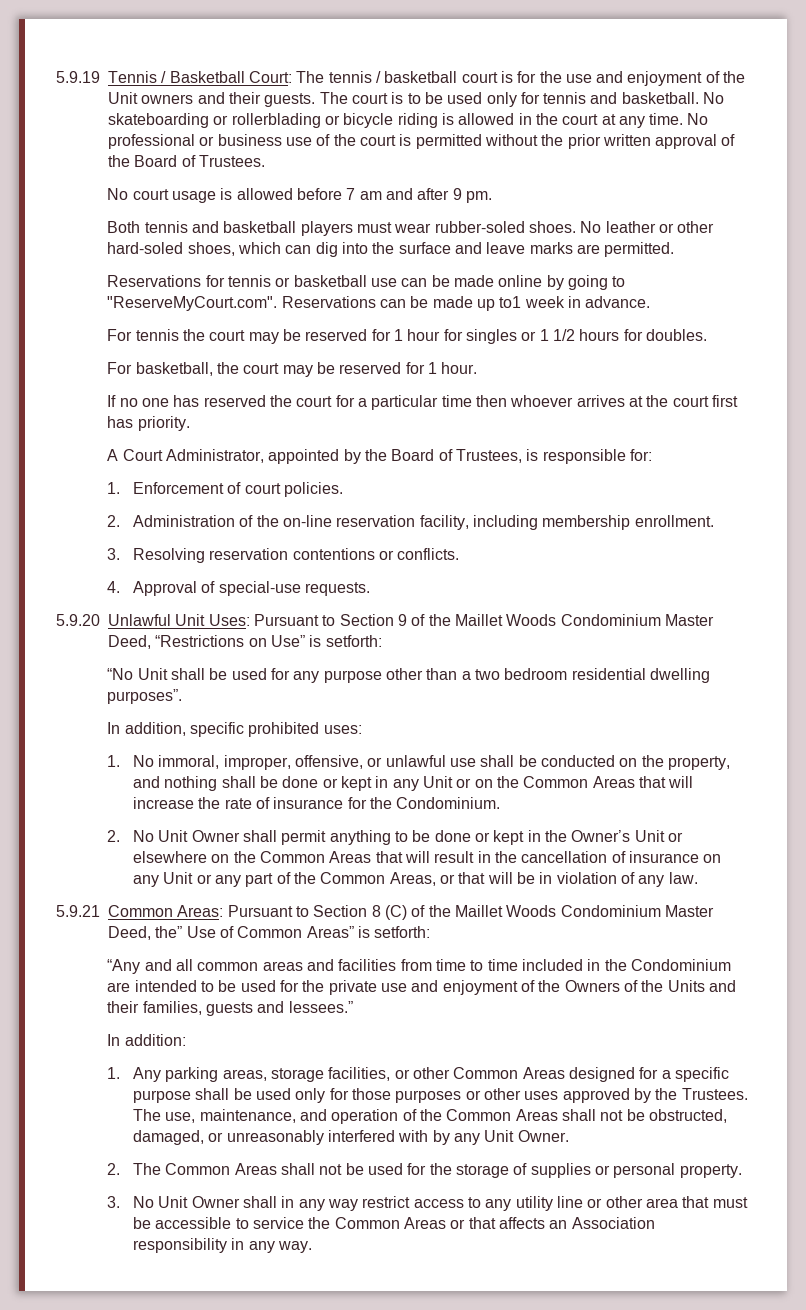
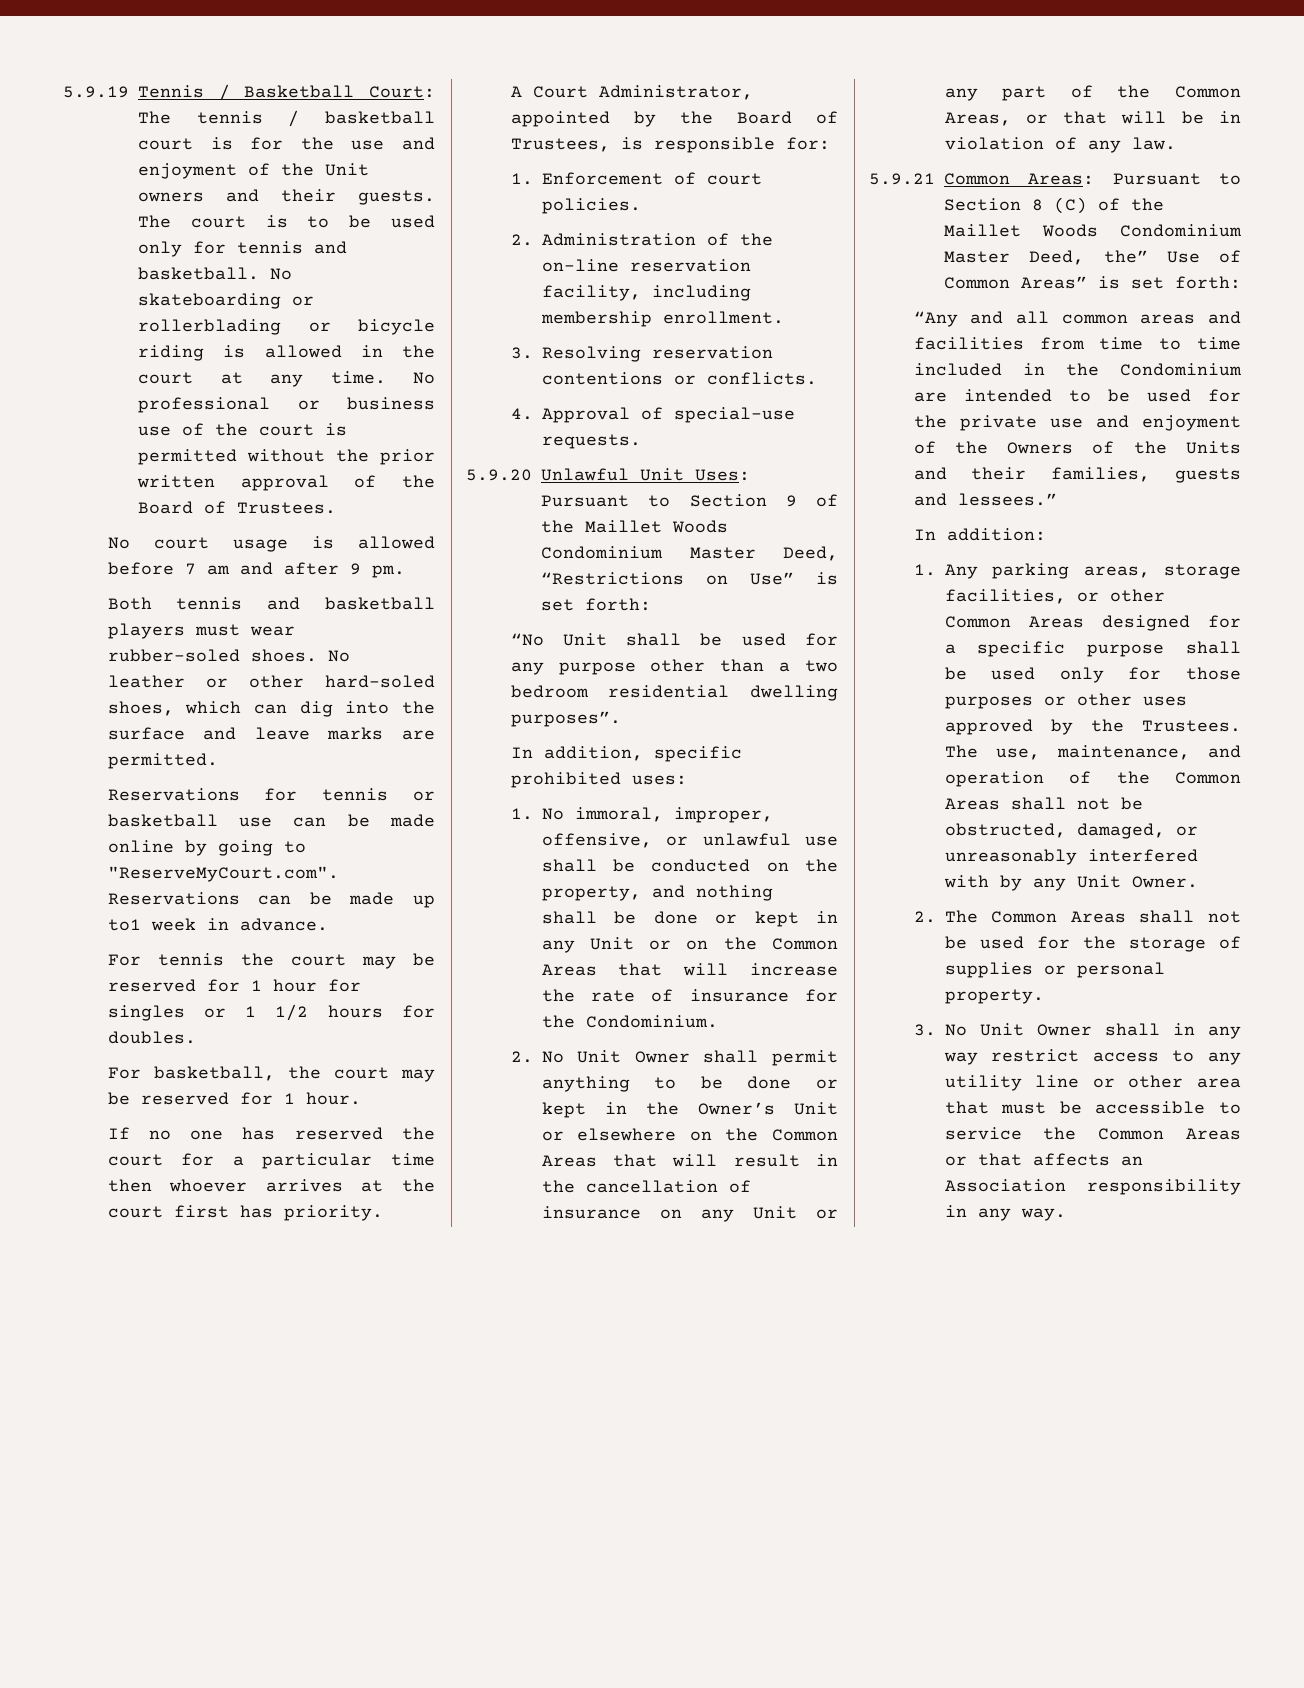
- 5.9.20 Unlawful Unit Uses: Pursuant to Section 9 of the Maillet Woods Condominium Master Deed, “Restrictions on Use” is setforth:
+ 5.9.20 Unlawful Unit Uses: Pursuant to Section 9 of the Maillet Woods Condominium Master Deed, “Restrictions on Use” is set forth:
- 5.9.21 Common Areas: Pursuant to Section 8 (C) of the Maillet Woods Condominium Master Deed, the” Use of Common Areas” is setforth:
+ 5.9.21 Common Areas: Pursuant to Section 8 (C) of the Maillet Woods Condominium Master Deed, the” Use of Common Areas” is set forth:

